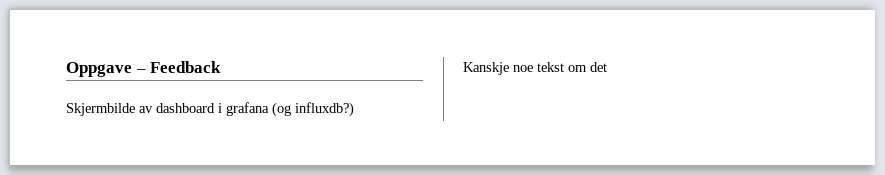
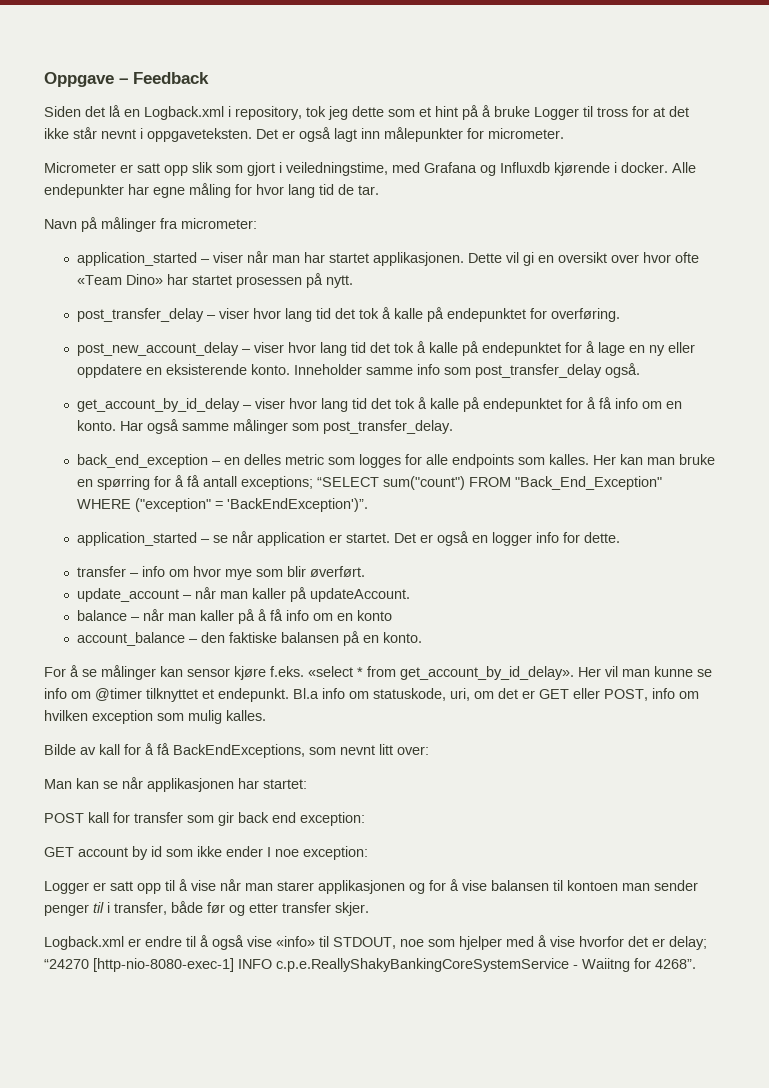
- Skjermbilde av dashboard i grafana (og influxdb?)
- Kanskje noe tekst om det
+ Siden det lå en Logback.xml i repository, tok jeg dette som et hint på å bruke Logger til tross for at det ikke står nevnt i oppgaveteksten. Det er også lagt inn målepunkter for micrometer.
+ Micrometer er satt opp slik som gjort i veiledningstime, med Grafana og Influxdb kjørende i docker. Alle endepunkter har egne måling for hvor lang tid de tar.
+ Navn på målinger fra micrometer:
+ application_started – viser når man har startet applikasjonen. Dette vil gi en oversikt over hvor ofte «Team Dino» har startet prosessen på nytt.
+ post_transfer_delay – viser hvor lang tid det tok å kalle på endepunktet for overføring.
+ post_new_account_delay – viser hvor lang tid det tok å kalle på endepunktet for å lage en ny eller oppdatere en eksisterende konto. Inneholder samme info som post_transfer_delay også.
+ get_account_by_id_delay – viser hvor lang tid det tok å kalle på endepunktet for å få info om en konto. Har også samme målinger som post_transfer_delay.
+ back_end_exception – en delles metric som logges for alle endpoints som kalles. Her kan man bruke en spørring for å få antall exceptions; “SELECT sum("count") FROM "Back_End_Exception" WHERE ("exception" = 'BackEndException')”.
+ application_started – se når application er startet. Det er også en logger info for dette.
+ transfer – info om hvor mye som blir øverført.
+ update_account – når man kaller på updateAccount.
+ balance – når man kaller på å få info om en konto
+ account_balance – den faktiske balansen på en konto.
+ For å se målinger kan sensor kjøre f.eks. «select * from get_account_by_id_delay». Her vil man kunne se info om @timer tilknyttet et endepunkt. Bl.a info om statuskode, uri, om det er GET eller POST, info om hvilken exception som mulig kalles.
+ Bilde av kall for å få BackEndExceptions, som nevnt litt over:
+ Man kan se når applikasjonen har startet:
+ POST kall for transfer som gir back end exception:
+ GET account by id som ikke ender I noe exception:
+ Logger er satt opp til å vise når man starer applikasjonen og for å vise balansen til kontoen man sender penger til i transfer, både før og etter transfer skjer.
+ Logback.xml er endre til å også vise «info» til STDOUT, noe som hjelper med å vise hvorfor det er delay; “24270 [http-nio-8080-exec-1] INFO c.p.e.ReallyShakyBankingCoreSystemService - Waiitng for 4268”.

